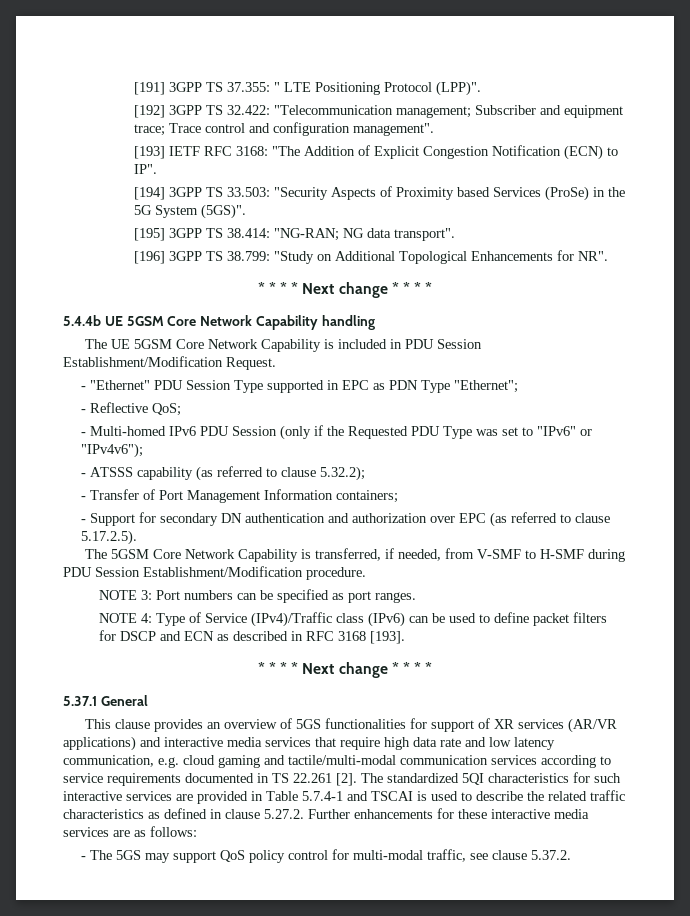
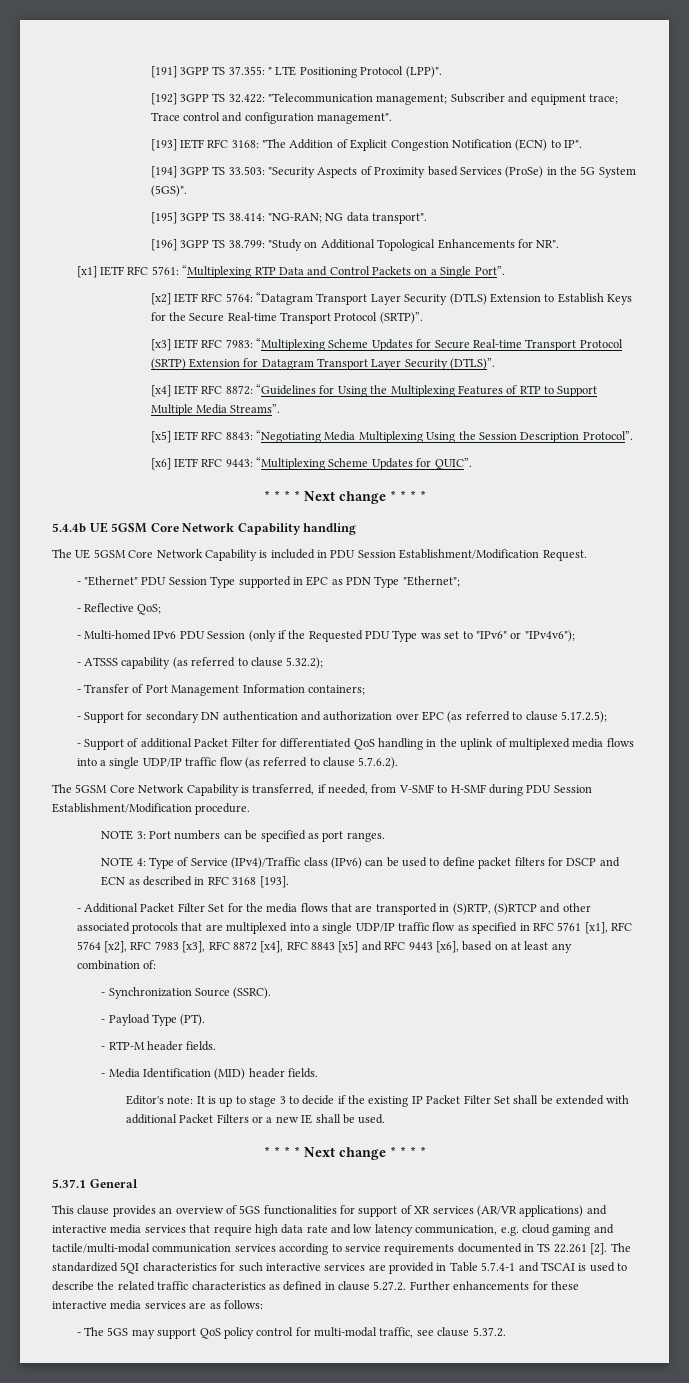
+ [x1] IETF RFC 5761: “Multiplexing RTP Data and Control Packets on a Single Port”.
+ [x2] IETF RFC 5764: “Datagram Transport Layer Security (DTLS) Extension to Establish Keys for the Secure Real-time Transport Protocol (SRTP)”.
+ [x3] IETF RFC 7983: “Multiplexing Scheme Updates for Secure Real-time Transport Protocol (SRTP) Extension for Datagram Transport Layer Security (DTLS)”.
+ [x4] IETF RFC 8872: “Guidelines for Using the Multiplexing Features of RTP to Support Multiple Media Streams”.
+ [x5] IETF RFC 8843: “Negotiating Media Multiplexing Using the Session Description Protocol”.
+ [x6] IETF RFC 9443: “Multiplexing Scheme Updates for QUIC”.
- - Support for secondary DN authentication and authorization over EPC (as referred to clause 5.17.2.5).
+ - Support for secondary DN authentication and authorization over EPC (as referred to clause 5.17.2.5);
+ - Support of additional Packet Filter for differentiated QoS handling in the uplink of multiplexed media flows into a single UDP/IP traffic flow (as referred to clause 5.7.6.2).
+ - Additional Packet Filter Set for the media flows that are transported in (S)RTP, (S)RTCP and other associated protocols that are multiplexed into a single UDP/IP traffic flow as specified in RFC 5761 [x1], RFC 5764 [x2], RFC 7983 [x3], RFC 8872 [x4], RFC 8843 [x5] and RFC 9443 [x6], based on at least any combination of:
+ - Synchronization Source (SSRC).
+ - Payload Type (PT).
+ - RTP-M header fields.
+ - Media Identification (MID) header fields.
+ Editor's note: It is up to stage 3 to decide if the existing IP Packet Filter Set shall be extended with additional Packet Filters or a new IE shall be used.

